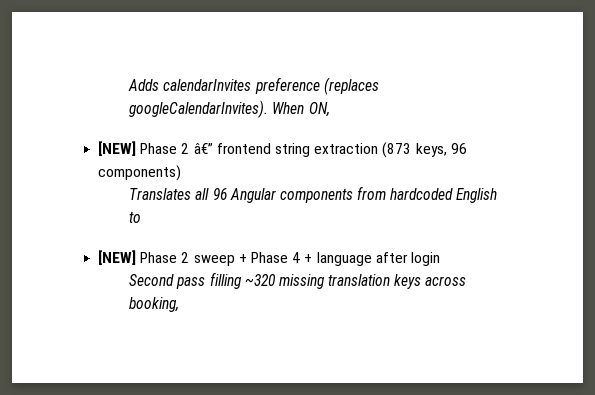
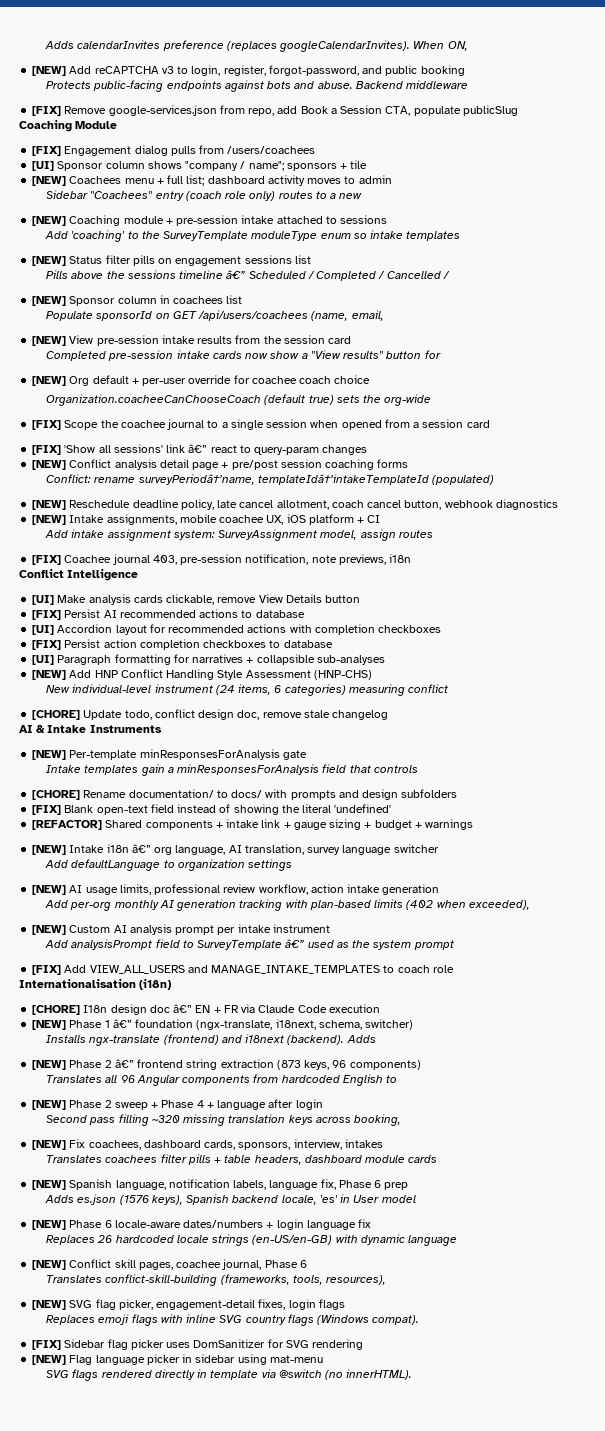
+ [NEW] Add reCAPTCHA v3 to login, register, forgot-password, and public booking
+ Protects public-facing endpoints against bots and abuse. Backend middleware
+ [FIX] Remove google-services.json from repo, add Book a Session CTA, populate publicSlug
+ Coaching Module
+ [FIX] Engagement dialog pulls from /users/coachees
+ [UI] Sponsor column shows "company / name"; sponsors + tile
+ [NEW] Coachees menu + full list; dashboard activity moves to admin
+ Sidebar "Coachees" entry (coach role only) routes to a new
+ [NEW] Coaching module + pre-session intake attached to sessions
+ Add 'coaching' to the SurveyTemplate moduleType enum so intake templates
+ [NEW] Status filter pills on engagement sessions list
+ Pills above the sessions timeline â€” Scheduled / Completed / Cancelled /
+ [NEW] Sponsor column in coachees list
+ Populate sponsorId on GET /api/users/coachees (name, email,
+ [NEW] View pre-session intake results from the session card
+ Completed pre-session intake cards now show a "View results" button for
+ [NEW] Org default + per-user override for coachee coach choice
+ Organization.coacheeCanChooseCoach (default true) sets the org-wide
+ [FIX] Scope the coachee journal to a single session when opened from a session card
+ [FIX] 'Show all sessions' link â€” react to query-param changes
+ [NEW] Conflict analysis detail page + pre/post session coaching forms
+ Conflict: rename surveyPeriodâ†’name, templateIdâ†’intakeTemplateId (populated)
+ [NEW] Reschedule deadline policy, late cancel allotment, coach cancel button, webhook diagnostics
+ [NEW] Intake assignments, mobile coachee UX, iOS platform + CI
+ Add intake assignment system: SurveyAssignment model, assign routes
+ [FIX] Coachee journal 403, pre-session notification, note previews, i18n
+ Conflict Intelligence
+ [UI] Make analysis cards clickable, remove View Details button
+ [FIX] Persist AI recommended actions to database
+ [UI] Accordion layout for recommended actions with completion checkboxes
+ [FIX] Persist action completion checkboxes to database
+ [UI] Paragraph formatting for narratives + collapsible sub-analyses
+ [NEW] Add HNP Conflict Handling Style Assessment (HNP-CHS)
+ New individual-level instrument (24 items, 6 categories) measuring conflict
+ [CHORE] Update todo, conflict design doc, remove stale changelog
+ AI & Intake Instruments
+ [NEW] Per-template minResponsesForAnalysis gate
+ Intake templates gain a minResponsesForAnalysis field that controls
+ [CHORE] Rename documentation/ to docs/ with prompts and design subfolders
+ [FIX] Blank open-text field instead of showing the literal 'undefined'
+ [REFACTOR] Shared components + intake link + gauge sizing + budget + warnings
+ [NEW] Intake i18n â€” org language, AI translation, survey language switcher
+ Add defaultLanguage to organization settings
+ [NEW] AI usage limits, professional review workflow, action intake generation
+ Add per-org monthly AI generation tracking with plan-based limits (402 when exceeded),
+ [NEW] Custom AI analysis prompt per intake instrument
+ Add analysisPrompt field to SurveyTemplate â€” used as the system prompt
+ [FIX] Add VIEW_ALL_USERS and MANAGE_INTAKE_TEMPLATES to coach role
+ Internationalisation (i18n)
+ [CHORE] I18n design doc â€” EN + FR via Claude Code execution
+ [NEW] Phase 1 â€” foundation (ngx-translate, i18next, schema, switcher)
+ Installs ngx-translate (frontend) and i18next (backend). Adds
+ [NEW] Fix coachees, dashboard cards, sponsors, interview, intakes
+ Translates coachees filter pills + table headers, dashboard module cards
+ [NEW] Spanish language, notification labels, language fix, Phase 6 prep
+ Adds es.json (1576 keys), Spanish backend locale, 'es' in User model
+ [NEW] Phase 6 locale-aware dates/numbers + login language fix
+ Replaces 26 hardcoded locale strings (en-US/en-GB) with dynamic language
+ [NEW] Conflict skill pages, coachee journal, Phase 6
+ Translates conflict-skill-building (frameworks, tools, resources),
+ [NEW] SVG flag picker, engagement-detail fixes, login flags
+ Replaces emoji flags with inline SVG country flags (Windows compat).
+ [FIX] Sidebar flag picker uses DomSanitizer for SVG rendering
+ [NEW] Flag language picker in sidebar using mat-menu
+ SVG flags rendered directly in template via @switch (no innerHTML).

